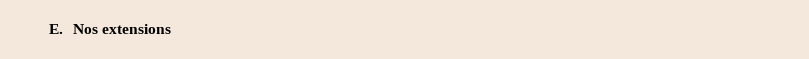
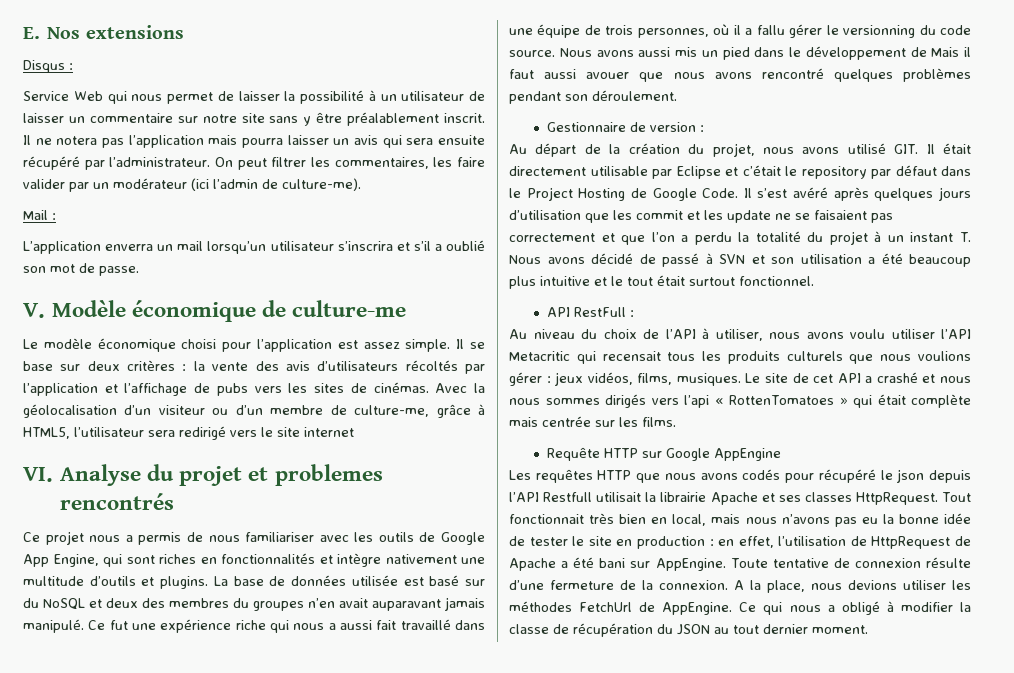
+ Disqus :
+ Service Web qui nous permet de laisser la possibilité à un utilisateur de laisser un commentaire sur notre site sans y être préalablement inscrit. Il ne notera pas l’application mais pourra laisser un avis qui sera ensuite récupéré par l’administrateur. On peut filtrer les commentaires, les faire valider par un modérateur (ici l’admin de culture-me).
+ Mail :
+ L’application enverra un mail lorsqu’un utilisateur s’inscrira et s’il a oublié son mot de passe.
+ V. Modèle économique de culture-me
+ Le modèle économique choisi pour l’application est assez simple. Il se base sur deux critères : la vente des avis d’utilisateurs récoltés par l’application et l’affichage de pubs vers les sites de cinémas. Avec la géolocalisation d’un visiteur ou d’un membre de culture-me, grâce à HTML5, l’utilisateur sera redirigé vers le site internet
+ VI. Analyse du projet et problemes rencontrés
+ Ce projet nous a permis de nous familiariser avec les outils de Google App Engine, qui sont riches en fonctionnalités et intègre nativement une multitude d’outils et plugins. La base de données utilisée est basé sur du NoSQL et deux des membres du groupes n’en avait auparavant jamais manipulé. Ce fut une expérience riche qui nous a aussi fait travaillé dans une équipe de trois personnes, où il a fallu gérer le versionning du code source. Nous avons aussi mis un pied dans le développement de Mais il faut aussi avouer que nous avons rencontré quelques problèmes pendant son déroulement.
+ Gestionnaire de version :
+ Au départ de la création du projet, nous avons utilisé GIT. Il était directement utilisable par Eclipse et c’était le repository par défaut dans le Project Hosting de Google Code. Il s’est avéré après quelques jours d’utilisation que les commit et les update ne se faisaient pas correctement et que l’on a perdu la totalité du projet à un instant T. Nous avons décidé de passé à SVN et son utilisation a été beaucoup plus intuitive et le tout était surtout fonctionnel.
+ API RestFull :
+ Au niveau du choix de l’API à utiliser, nous avons voulu utiliser l’API Metacritic qui recensait tous les produits culturels que nous voulions gérer : jeux vidéos, films, musiques. Le site de cet API a crashé et nous nous sommes dirigés vers l’api « RottenTomatoes » qui était complète mais centrée sur les films.
+ Requête HTTP sur Google AppEngine
+ Les requêtes HTTP que nous avons codés pour récupéré le json depuis l’API Restfull utilisait la librairie Apache et ses classes HttpRequest. Tout fonctionnait très bien en local, mais nous n’avons pas eu la bonne idée de tester le site en production : en effet, l’utilisation de HttpRequest de Apache a été bani sur AppEngine. Toute tentative de connexion résulte d’une fermeture de la connexion. A la place, nous devions utiliser les méthodes FetchUrl de AppEngine. Ce qui nous a obligé à modifier la classe de récupération du JSON au tout dernier moment.

